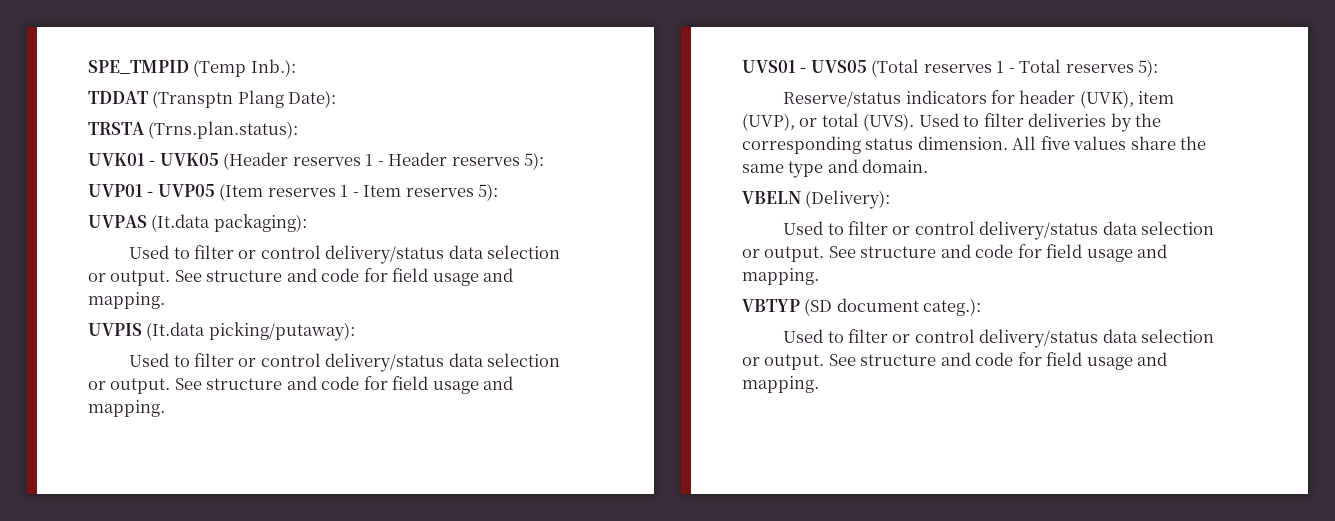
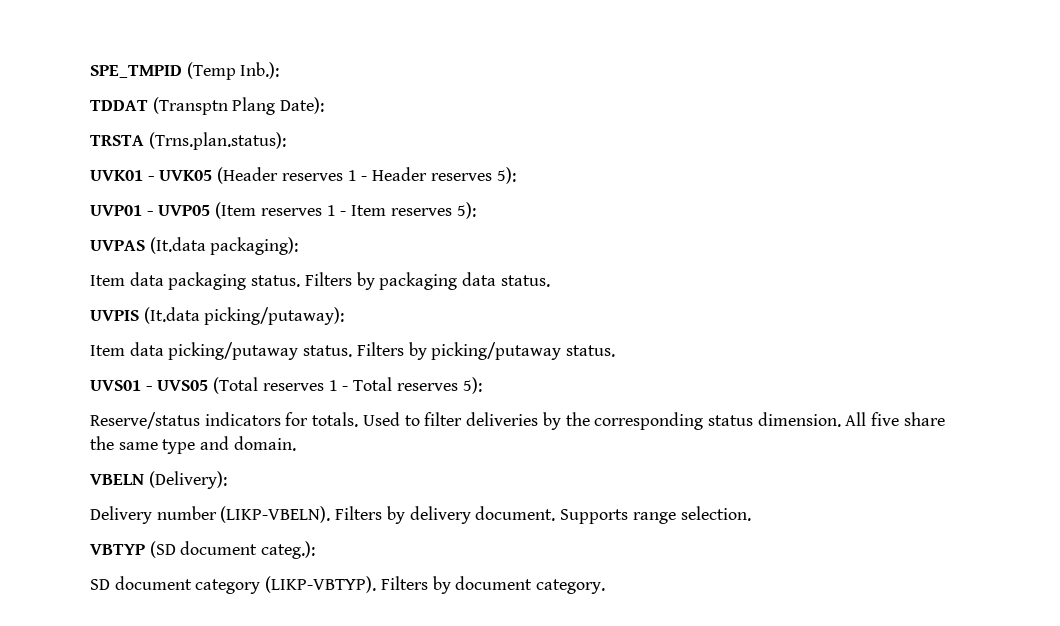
  UVPAS (It.data packaging):
- Used to filter or control delivery/status data selection or output. See structure and code for field usage and mapping.
+ Item data packaging status. Filters by packaging data status.
  UVPIS (It.data picking/putaway):
- Used to filter or control delivery/status data selection or output. See structure and code for field usage and mapping.
+ Item data picking/putaway status. Filters by picking/putaway status.
- Reserve/status indicators for header (UVK), item (UVP), or total (UVS).
+ Reserve/status indicators for totals.
- All five values share the same type and domain.
+ All five share the same type and domain.
  VBELN (Delivery):
- Used to filter or control delivery/status data selection or output. See structure and code for field usage and mapping.
+ Delivery number (LIKP-VBELN). Filters by delivery document. Supports range selection.
  VBTYP (SD document categ.):
- Used to filter or control delivery/status data selection or output. See structure and code for field usage and mapping.
+ SD document category (LIKP-VBTYP). Filters by document category.

